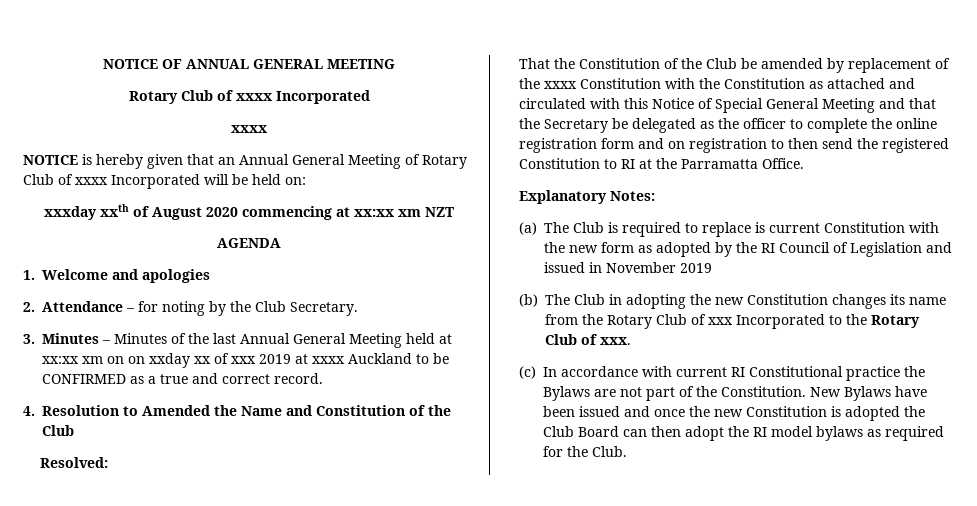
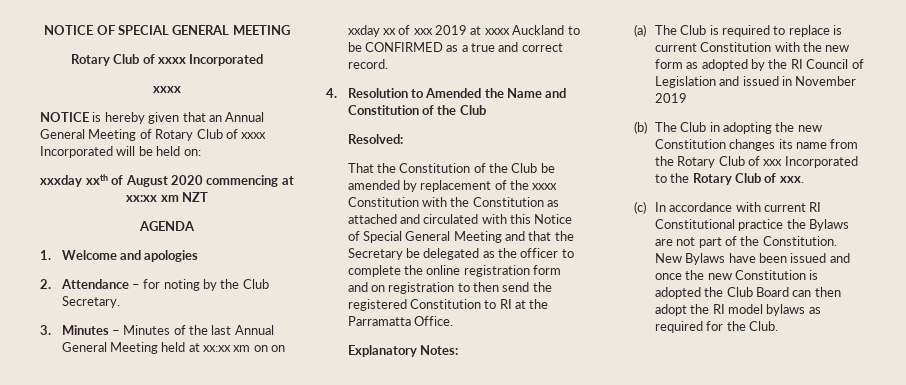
- NOTICE OF ANNUAL GENERAL MEETING
+ NOTICE OF SPECIAL GENERAL MEETING

